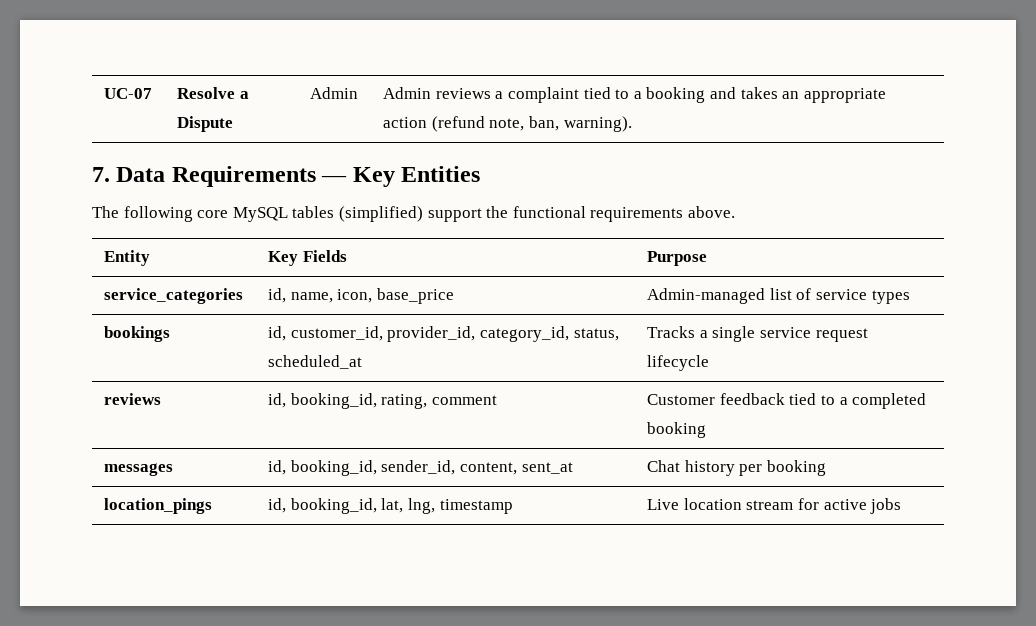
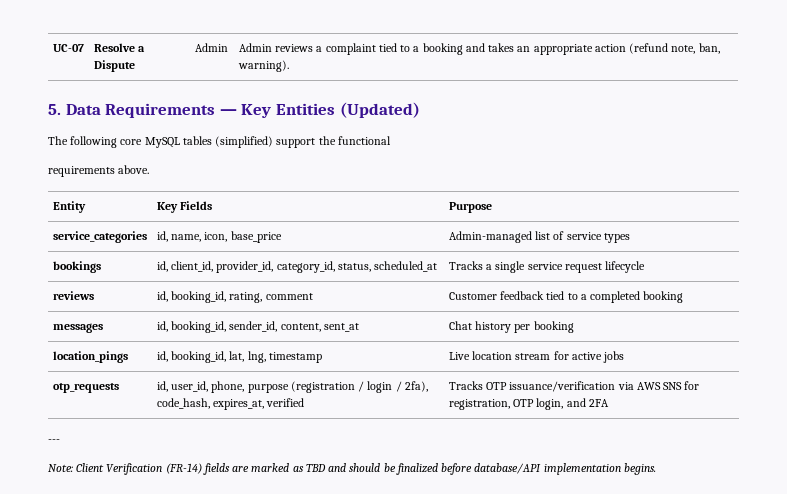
- 7. Data Requirements — Key Entities
+ 5. Data Requirements — Key Entities (Updated)
- The following core MySQL tables (simplified) support the functional requirements above.
+ The following core MySQL tables (simplified) support the functional
+ requirements above.
- bookings | id, customer_id, provider_id, category_id, status, scheduled_at | Tracks a single service request lifecycle
+ bookings | id, client_id, provider_id, category_id, status, scheduled_at | Tracks a single service request lifecycle
+ otp_requests | id, user_id, phone, purpose (registration / login / 2fa), code_hash, expires_at, verified | Tracks OTP issuance/verification via AWS SNS for registration, OTP login, and 2FA
+ ---
+ Note: Client Verification (FR-14) fields are marked as TBD and should be finalized before database/API implementation begins.

